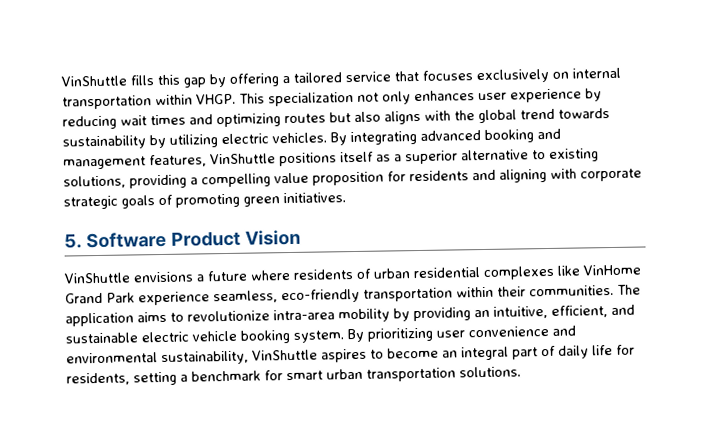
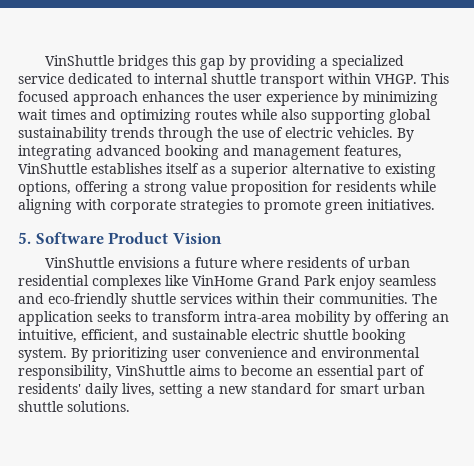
- VinShuttle fills this gap by offering a tailored service that focuses exclusively on internal transportation within VHGP. This specialization not only enhances user experience by reducing wait times and optimizing routes but also aligns with the global trend towards sustainability by utilizing electric vehicles.
+ VinShuttle bridges this gap by providing a specialized service dedicated to internal shuttle transport within VHGP. This focused approach enhances the user experience by minimizing wait times and optimizing routes while also supporting global sustainability trends through the use of electric vehicles.
- By integrating advanced booking and management features, VinShuttle positions itself as a superior alternative to existing solutions, providing a compelling value proposition for residents and aligning with corporate strategic goals of promoting green initiatives.
+ By integrating advanced booking and management features, VinShuttle establishes itself as a superior alternative to existing options, offering a strong value proposition for residents while aligning with corporate strategies to promote green initiatives.
- VinShuttle envisions a future where residents of urban residential complexes like VinHome Grand Park experience seamless, eco-friendly transportation within their communities.
+ VinShuttle envisions a future where residents of urban residential complexes like VinHome Grand Park enjoy seamless and eco-friendly shuttle services within their communities.
- The application aims to revolutionize intra-area mobility by providing an intuitive, efficient, and sustainable electric vehicle booking system.
+ The application seeks to transform intra-area mobility by offering an intuitive, efficient, and sustainable electric shuttle booking system.
- By prioritizing user convenience and environmental sustainability, VinShuttle aspires to become an integral part of daily life for residents, setting a benchmark for smart urban transportation solutions.
+ By prioritizing user convenience and environmental responsibility, VinShuttle aims to become an essential part of residents' daily lives, setting a new standard for smart urban shuttle solutions.

